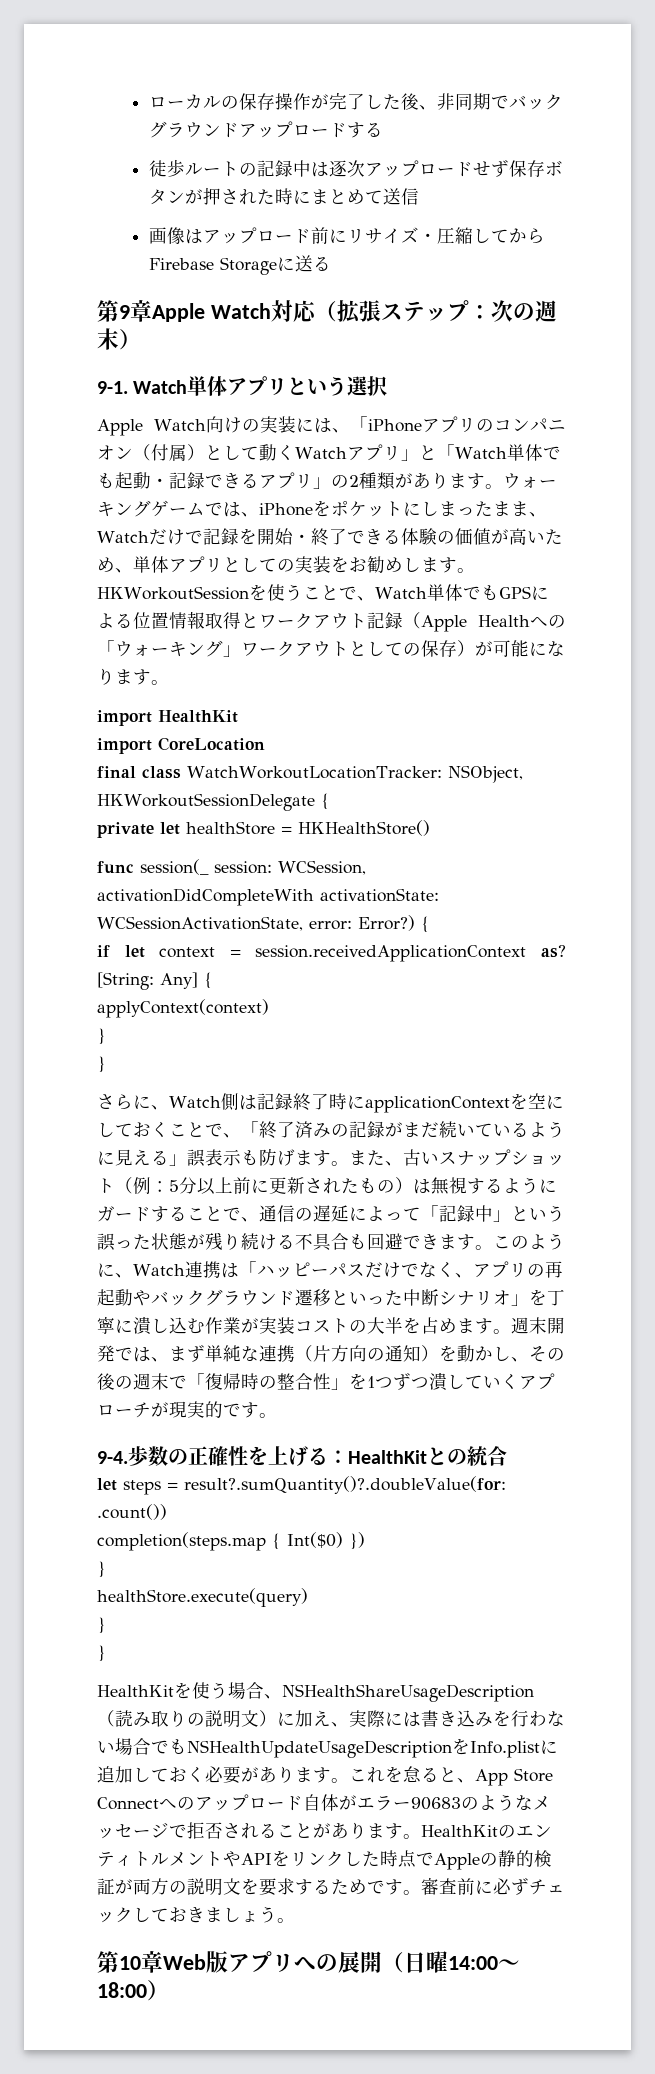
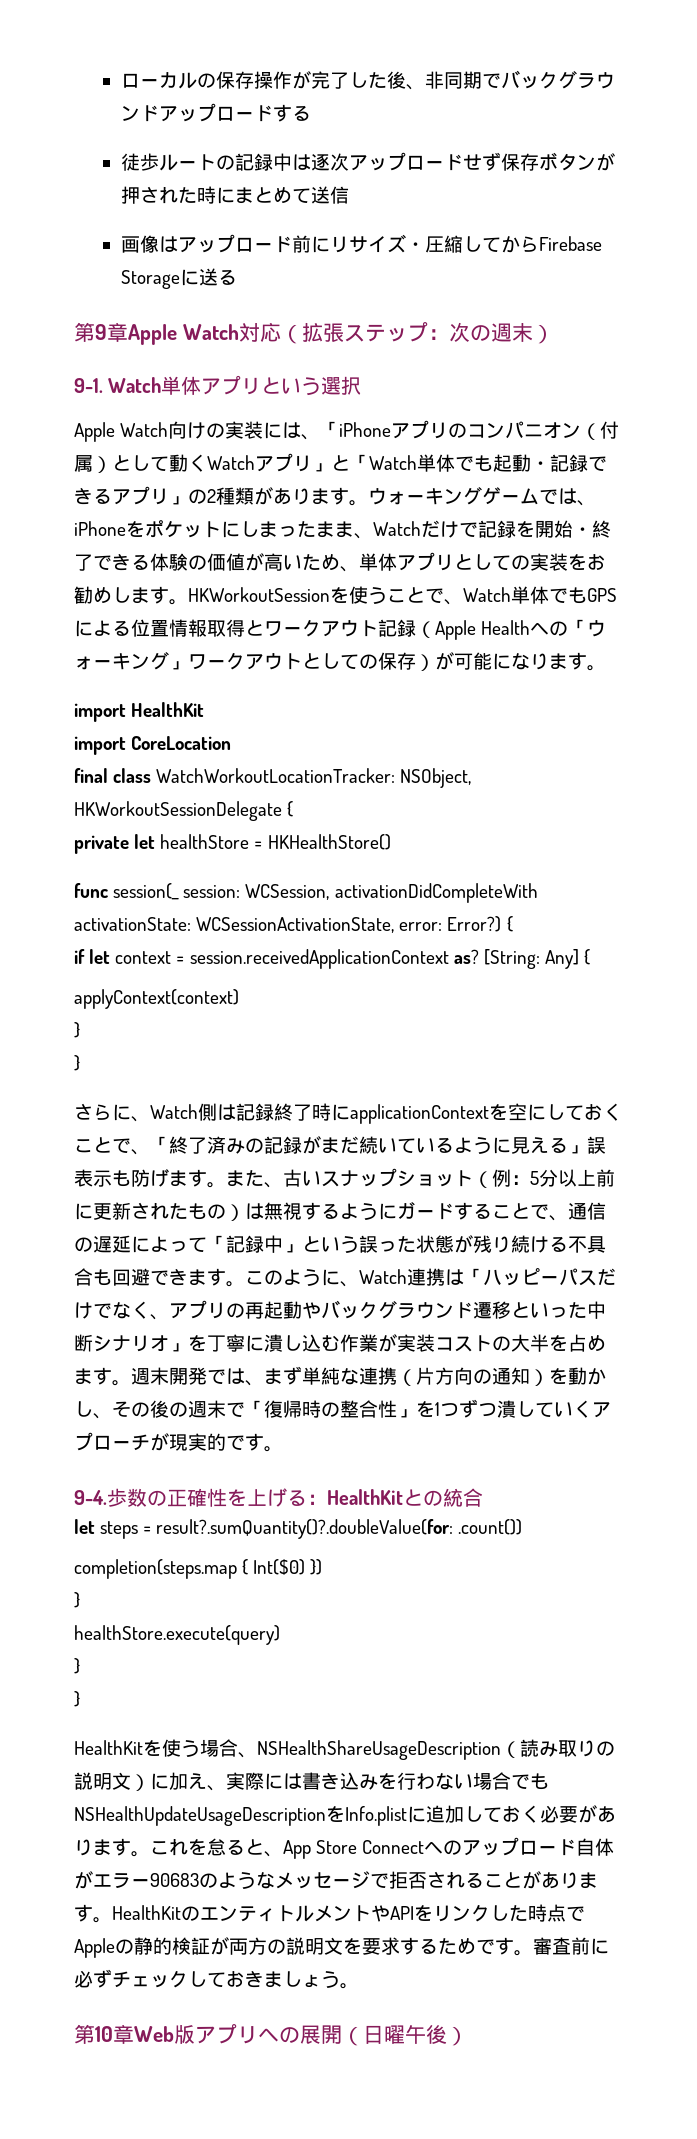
- 第10章Web版アプリへの展開（日曜14:00〜18:00）
+ 第10章Web版アプリへの展開（日曜午後）

